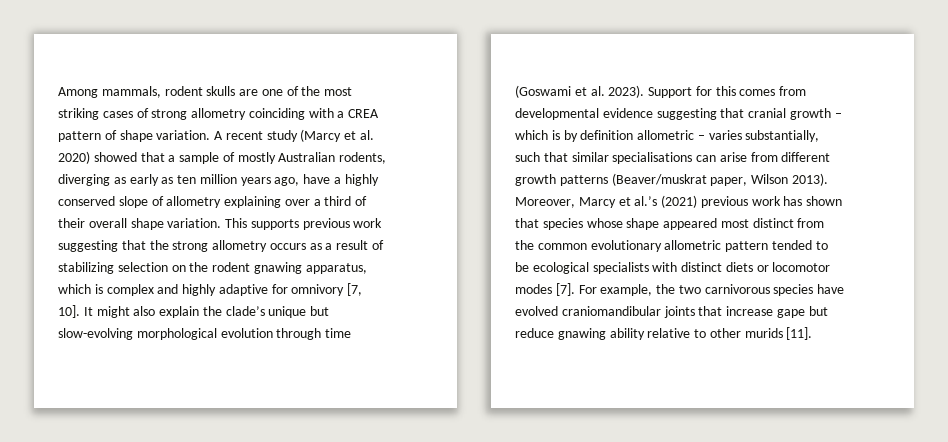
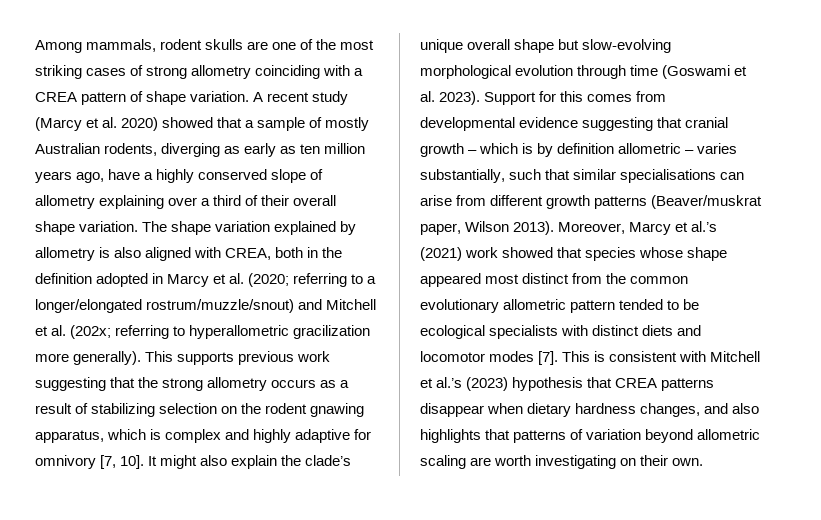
+ The shape variation explained by allometry is also aligned with CREA, both in the definition adopted in Marcy et al. (2020; referring to a longer/elongated rostrum/muzzle/snout) and Mitchell et al. (202x; referring to hyperallometric gracilization more generally).
- It might also explain the clade’s unique but slow-evolving morphological evolution through time (Goswami et al. 2023).
+ It might also explain the clade’s unique overall shape but slow-evolving morphological evolution through time (Goswami et al. 2023).
- Moreover, Marcy et al.’s (2021) previous work has shown that species whose shape appeared most distinct from the common evolutionary allometric pattern tended to be ecological specialists with distinct diets or locomotor modes [7].
+ Moreover, Marcy et al.’s (2021) work showed that species whose shape appeared most distinct from the common evolutionary allometric pattern tended to be ecological specialists with distinct diets and locomotor modes [7].
- For example, the two carnivorous species have evolved craniomandibular joints that increase gape but reduce gnawing ability relative to other murids [11].
+ This is consistent with Mitchell et al.’s (2023) hypothesis that CREA patterns disappear when dietary hardness changes, and also highlights that patterns of variation beyond allometric scaling are worth investigating on their own.

